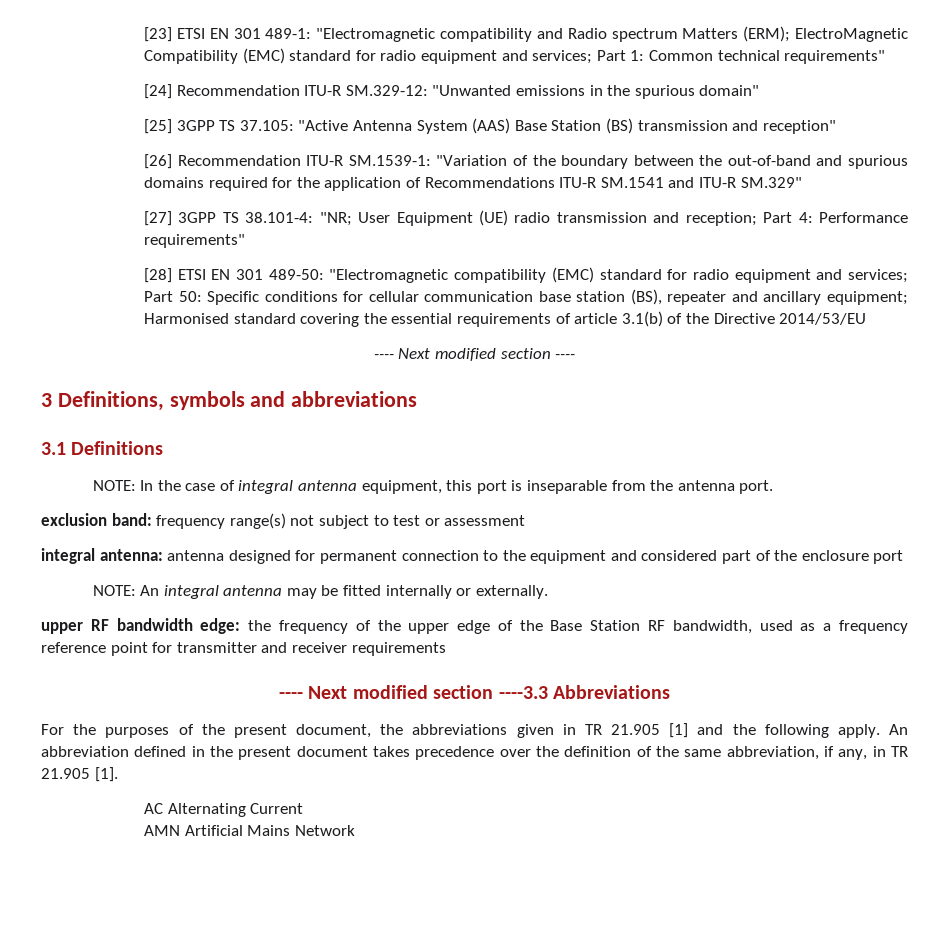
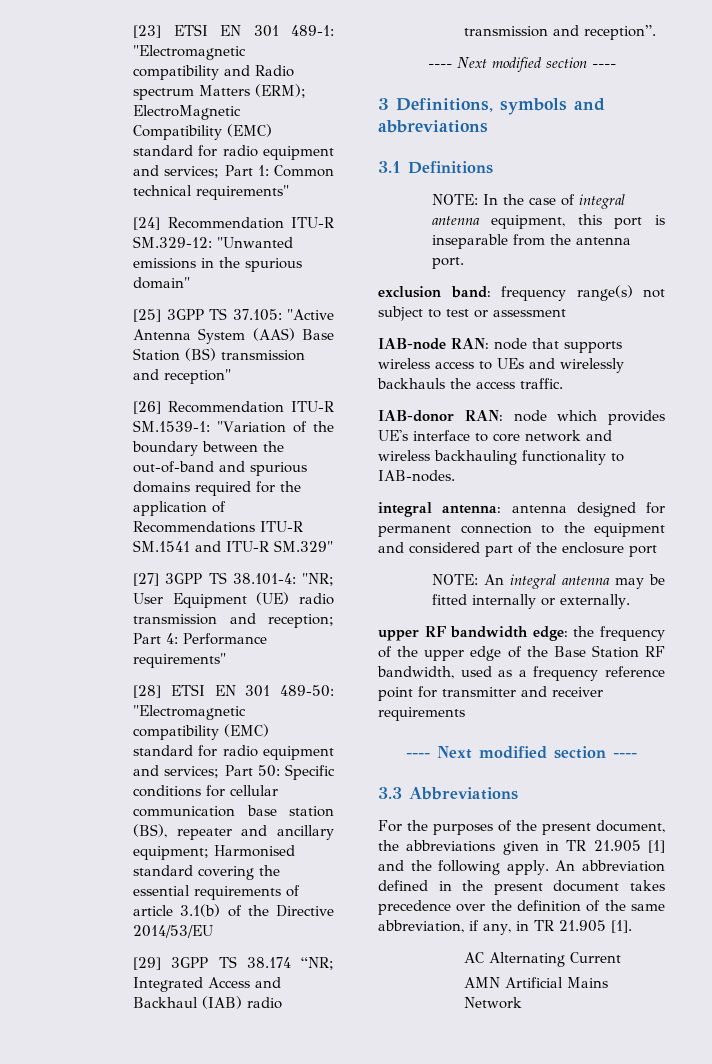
+ [29] 3GPP TS 38.174 “NR; Integrated Access and Backhaul (IAB) radio transmission and reception”.
+ IAB-node RAN: node that supports wireless access to UEs and wirelessly backhauls the access traffic.
+ IAB-donor RAN: node which provides UE's interface to core network and wireless backhauling functionality to IAB-nodes.
  upper RF bandwidth edge: the frequency of the upper edge of the Base Station RF bandwidth, used as a frequency reference point for transmitter and receiver requirements
- ---- Next modified section ----3.3 Abbreviations
+ ---- Next modified section ----
+ 3.3 Abbreviations

